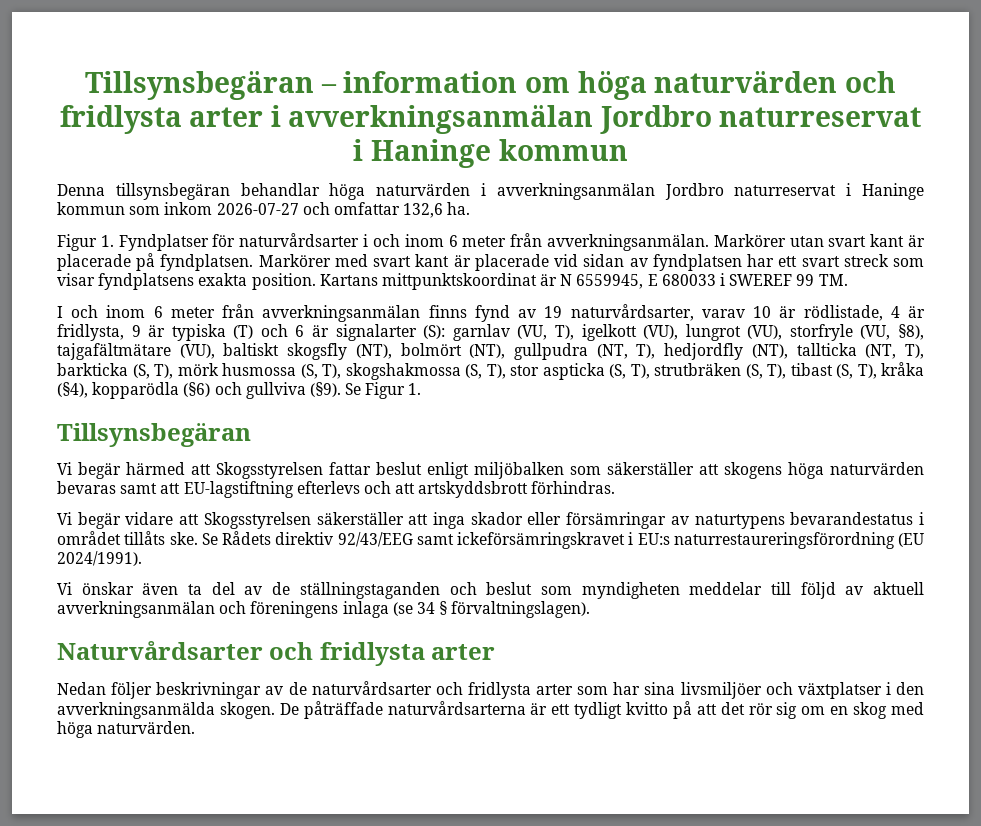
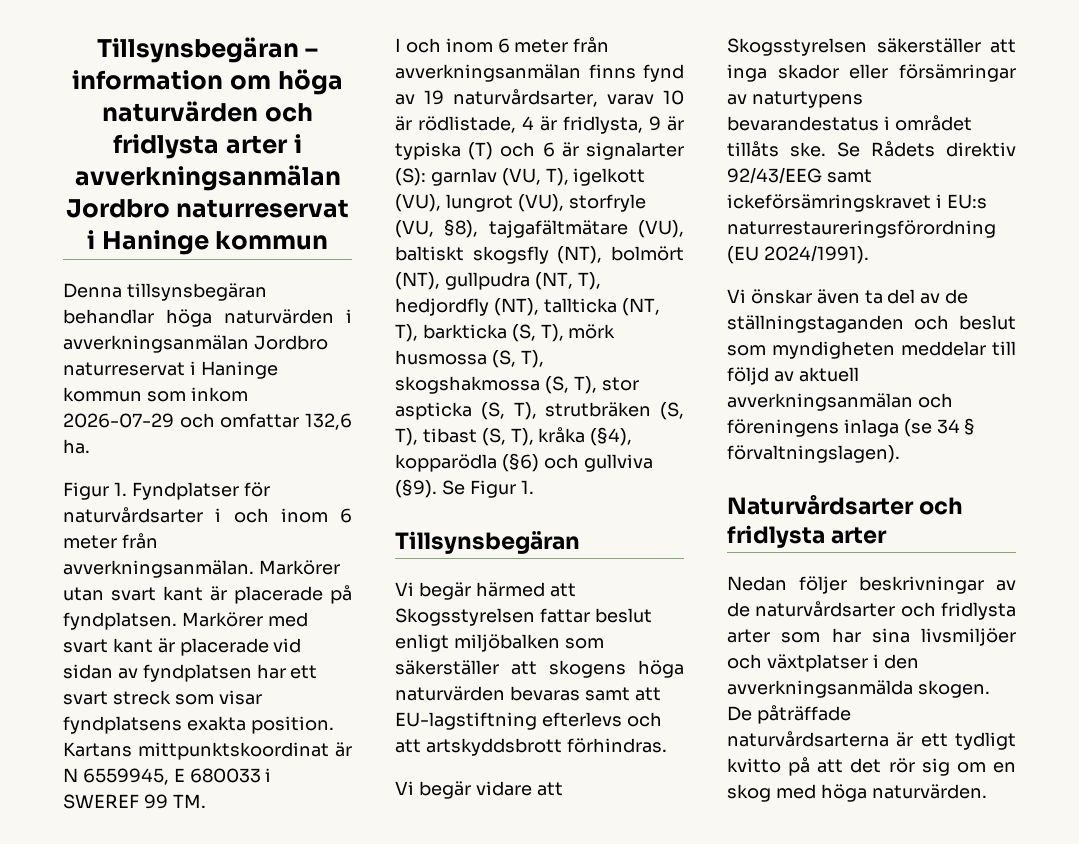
- Denna tillsynsbegäran behandlar höga naturvärden i avverkningsanmälan Jordbro naturreservat i Haninge kommun som inkom 2026-07-27 och omfattar 132,6 ha.
+ Denna tillsynsbegäran behandlar höga naturvärden i avverkningsanmälan Jordbro naturreservat i Haninge kommun som inkom 2026-07-29 och omfattar 132,6 ha.

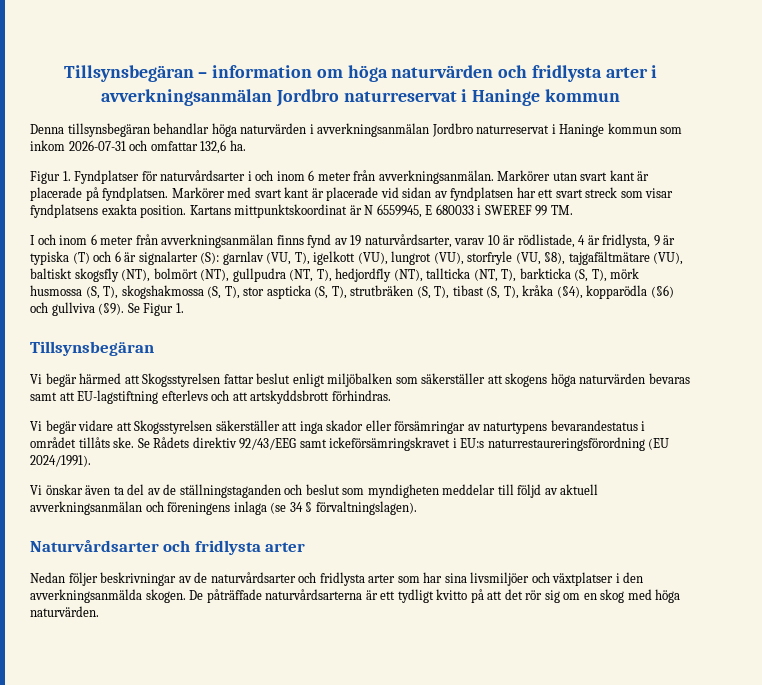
- Denna tillsynsbegäran behandlar höga naturvärden i avverkningsanmälan Jordbro naturreservat i Haninge kommun som inkom 2026-07-29 och omfattar 132,6 ha.
+ Denna tillsynsbegäran behandlar höga naturvärden i avverkningsanmälan Jordbro naturreservat i Haninge kommun som inkom 2026-07-31 och omfattar 132,6 ha.

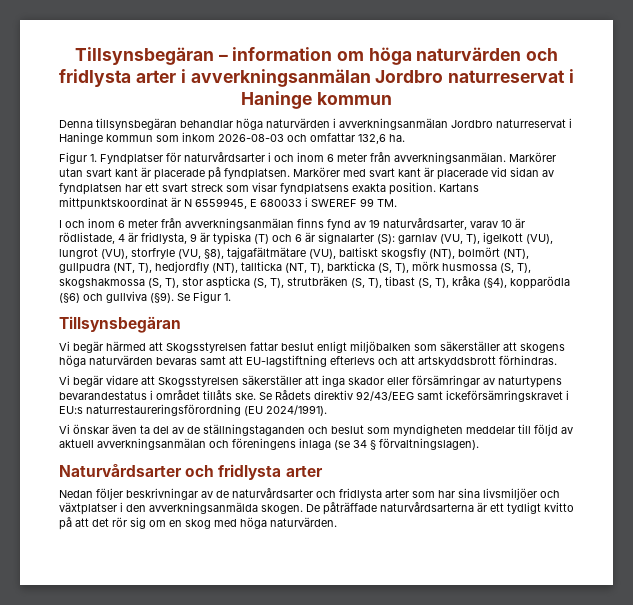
- Denna tillsynsbegäran behandlar höga naturvärden i avverkningsanmälan Jordbro naturreservat i Haninge kommun som inkom 2026-07-31 och omfattar 132,6 ha.
+ Denna tillsynsbegäran behandlar höga naturvärden i avverkningsanmälan Jordbro naturreservat i Haninge kommun som inkom 2026-08-03 och omfattar 132,6 ha.

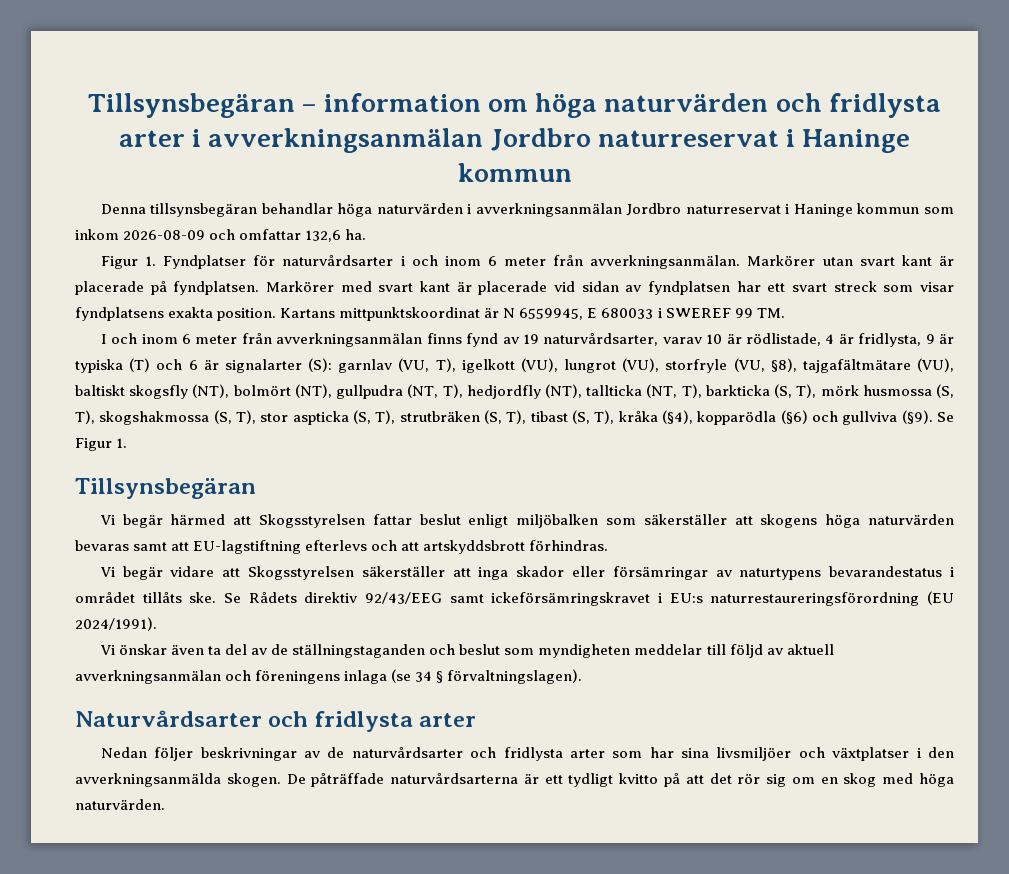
- Denna tillsynsbegäran behandlar höga naturvärden i avverkningsanmälan Jordbro naturreservat i Haninge kommun som inkom 2026-08-03 och omfattar 132,6 ha.
+ Denna tillsynsbegäran behandlar höga naturvärden i avverkningsanmälan Jordbro naturreservat i Haninge kommun som inkom 2026-08-09 och omfattar 132,6 ha.

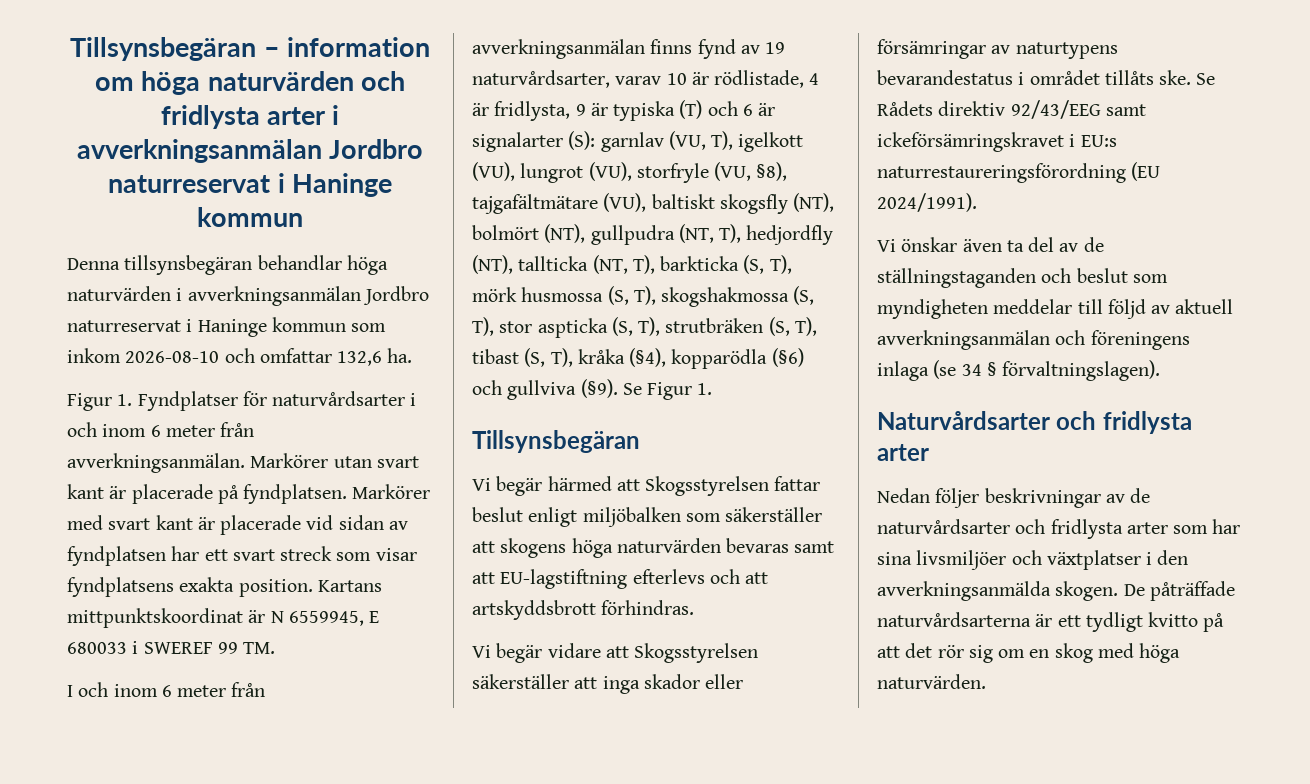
- Denna tillsynsbegäran behandlar höga naturvärden i avverkningsanmälan Jordbro naturreservat i Haninge kommun som inkom 2026-08-09 och omfattar 132,6 ha.
+ Denna tillsynsbegäran behandlar höga naturvärden i avverkningsanmälan Jordbro naturreservat i Haninge kommun som inkom 2026-08-10 och omfattar 132,6 ha.

